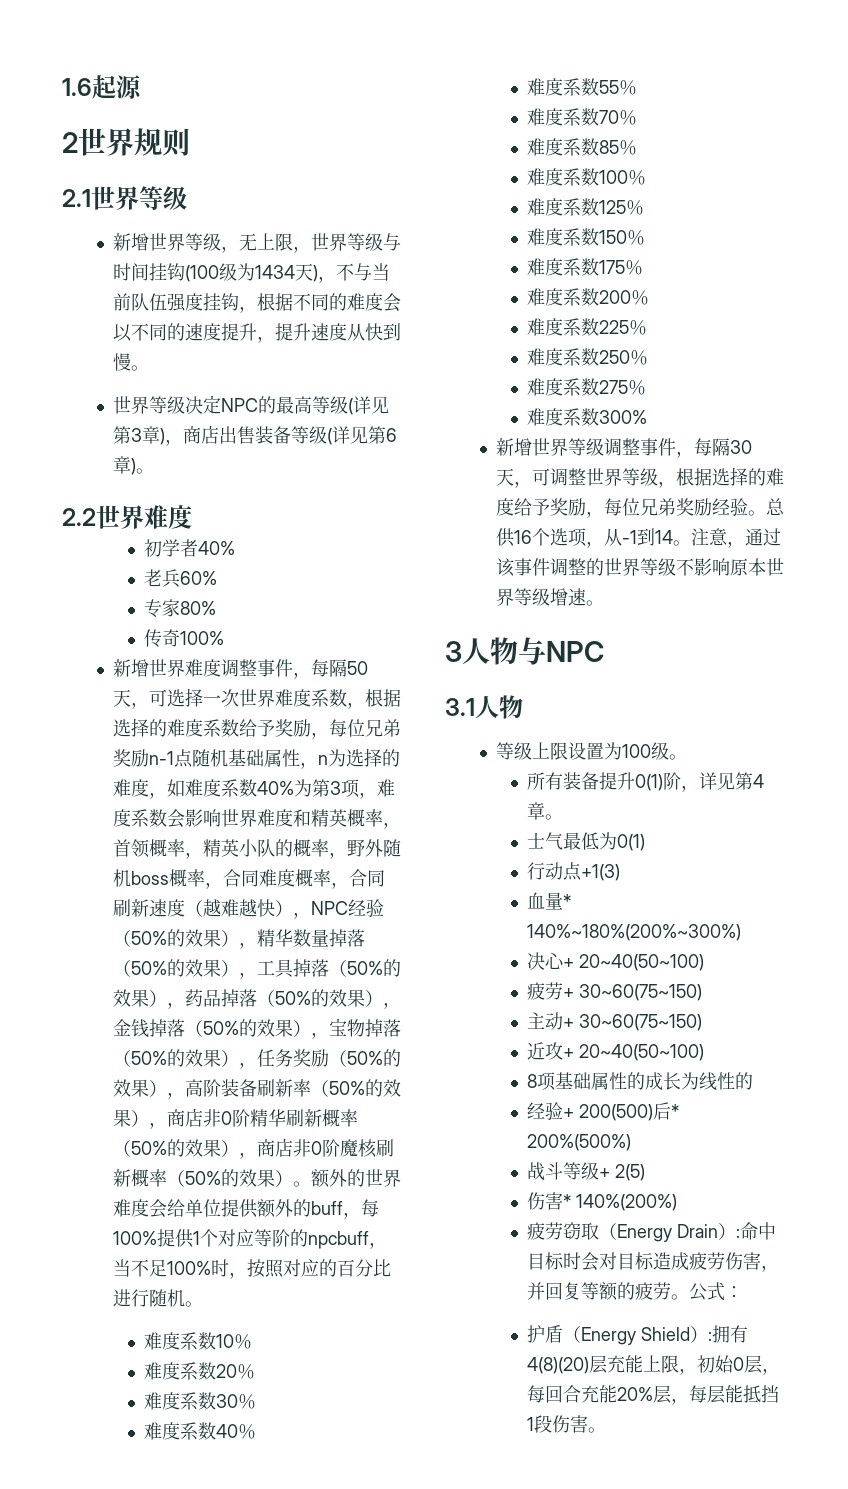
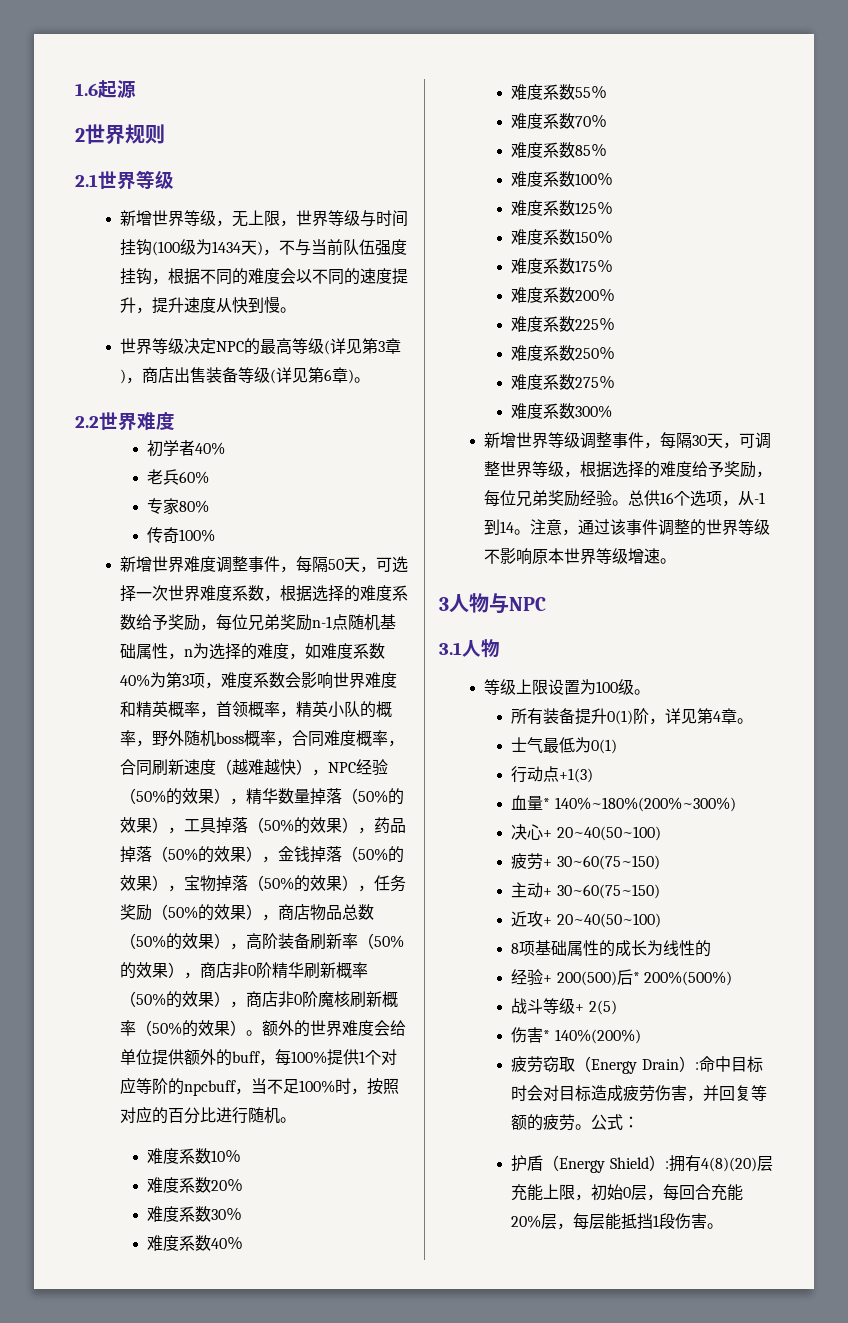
- 新增世界难度调整事件，每隔50天，可选择一次世界难度系数，根据选择的难度系数给予奖励，每位兄弟奖励n-1点随机基础属性，n为选择的难度，如难度系数40%为第3项，难度系数会影响世界难度和精英概率，首领概率，精英小队的概率，野外随机boss概率，合同难度概率，合同刷新速度（越难越快），NPC经验（50%的效果），精华数量掉落（50%的效果），工具掉落（50%的效果），药品掉落（50%的效果），金钱掉落（50%的效果），宝物掉落（50%的效果），任务奖励（50%的效果），高阶装备刷新率（50%的效果），商店非0阶精华刷新概率（50%的效果），商店非0阶魔核刷新概率（50%的效果）。
+ 新增世界难度调整事件，每隔50天，可选择一次世界难度系数，根据选择的难度系数给予奖励，每位兄弟奖励n-1点随机基础属性，n为选择的难度，如难度系数40%为第3项，难度系数会影响世界难度和精英概率，首领概率，精英小队的概率，野外随机boss概率，合同难度概率，合同刷新速度（越难越快），NPC经验（50%的效果），精华数量掉落（50%的效果），工具掉落（50%的效果），药品掉落（50%的效果），金钱掉落（50%的效果），宝物掉落（50%的效果），任务奖励（50%的效果），商店物品总数（50%的效果），高阶装备刷新率（50%的效果），商店非0阶精华刷新概率（50%的效果），商店非0阶魔核刷新概率（50%的效果）。

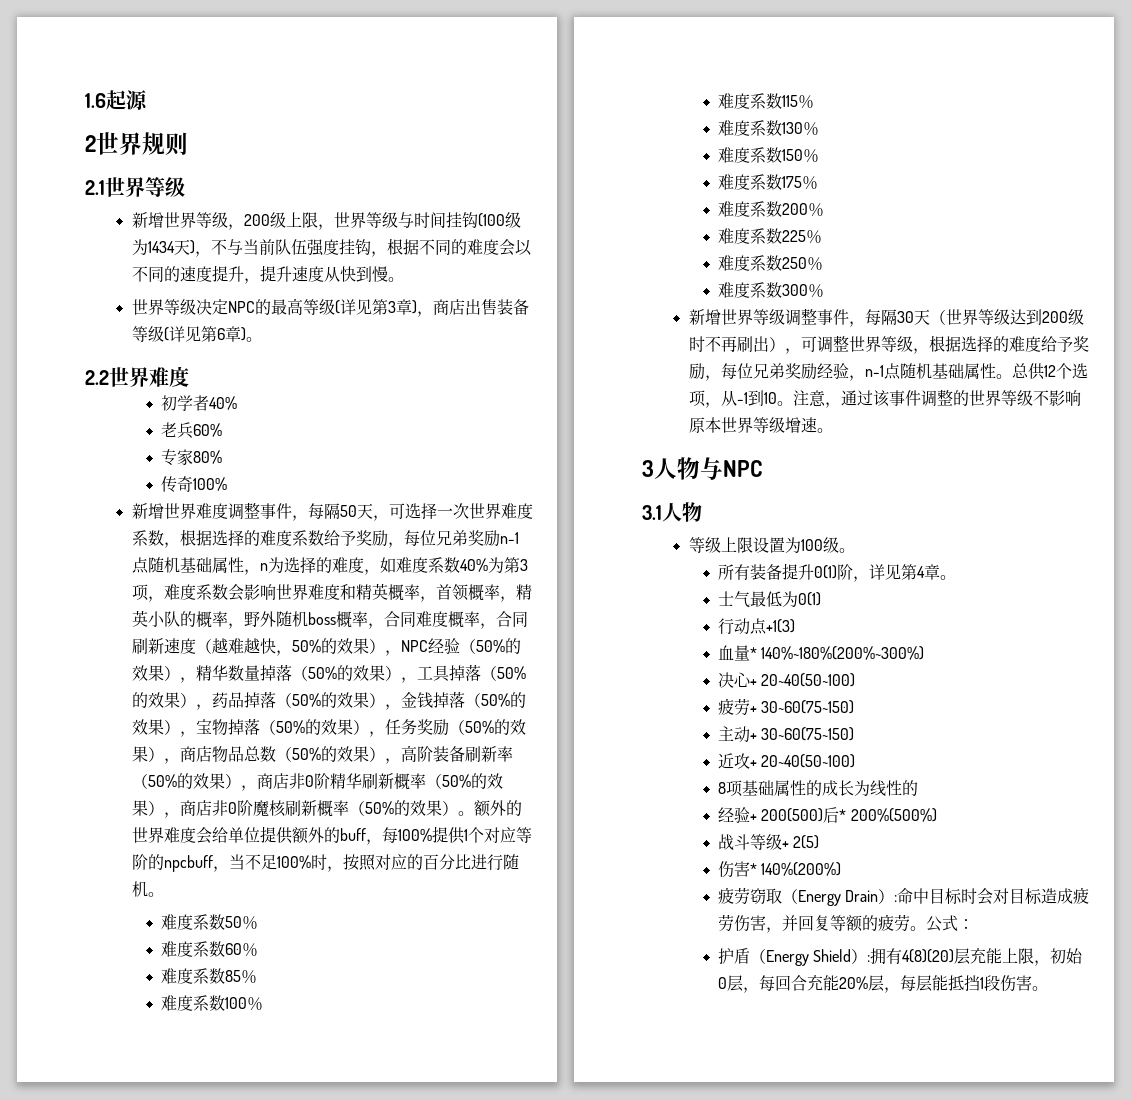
- 新增世界等级，无上限，世界等级与时间挂钩(100级为1434天)，不与当前队伍强度挂钩，根据不同的难度会以不同的速度提升，提升速度从快到慢。
+ 新增世界等级，200级上限，世界等级与时间挂钩(100级为1434天)，不与当前队伍强度挂钩，根据不同的难度会以不同的速度提升，提升速度从快到慢。
- 新增世界难度调整事件，每隔50天，可选择一次世界难度系数，根据选择的难度系数给予奖励，每位兄弟奖励n-1点随机基础属性，n为选择的难度，如难度系数40%为第3项，难度系数会影响世界难度和精英概率，首领概率，精英小队的概率，野外随机boss概率，合同难度概率，合同刷新速度（越难越快），NPC经验（50%的效果），精华数量掉落（50%的效果），工具掉落（50%的效果），药品掉落（50%的效果），金钱掉落（50%的效果），宝物掉落（50%的效果），任务奖励（50%的效果），商店物品总数（50%的效果），高阶装备刷新率（50%的效果），商店非0阶精华刷新概率（50%的效果），商店非0阶魔核刷新概率（50%的效果）。
+ 新增世界难度调整事件，每隔50天，可选择一次世界难度系数，根据选择的难度系数给予奖励，每位兄弟奖励n-1点随机基础属性，n为选择的难度，如难度系数40%为第3项，难度系数会影响世界难度和精英概率，首领概率，精英小队的概率，野外随机boss概率，合同难度概率，合同刷新速度（越难越快，50%的效果），NPC经验（50%的效果），精华数量掉落（50%的效果），工具掉落（50%的效果），药品掉落（50%的效果），金钱掉落（50%的效果），宝物掉落（50%的效果），任务奖励（50%的效果），商店物品总数（50%的效果），高阶装备刷新率（50%的效果），商店非0阶精华刷新概率（50%的效果），商店非0阶魔核刷新概率（50%的效果）。
- 难度系数10％
- 难度系数20％
- 难度系数30％
- 难度系数40％
- 难度系数55％
- 难度系数70％
+ 难度系数50％
+ 难度系数60％
- 难度系数125％
+ 难度系数115％
+ 难度系数130％
- 难度系数275％
- 难度系数300%
+ 难度系数300％
- 新增世界等级调整事件，每隔30天，可调整世界等级，根据选择的难度给予奖励，每位兄弟奖励经验。总供16个选项，从-1到14。
+ 新增世界等级调整事件，每隔30天（世界等级达到200级时不再刷出），可调整世界等级，根据选择的难度给予奖励，每位兄弟奖励经验，n-1点随机基础属性。总供12个选项，从-1到10。

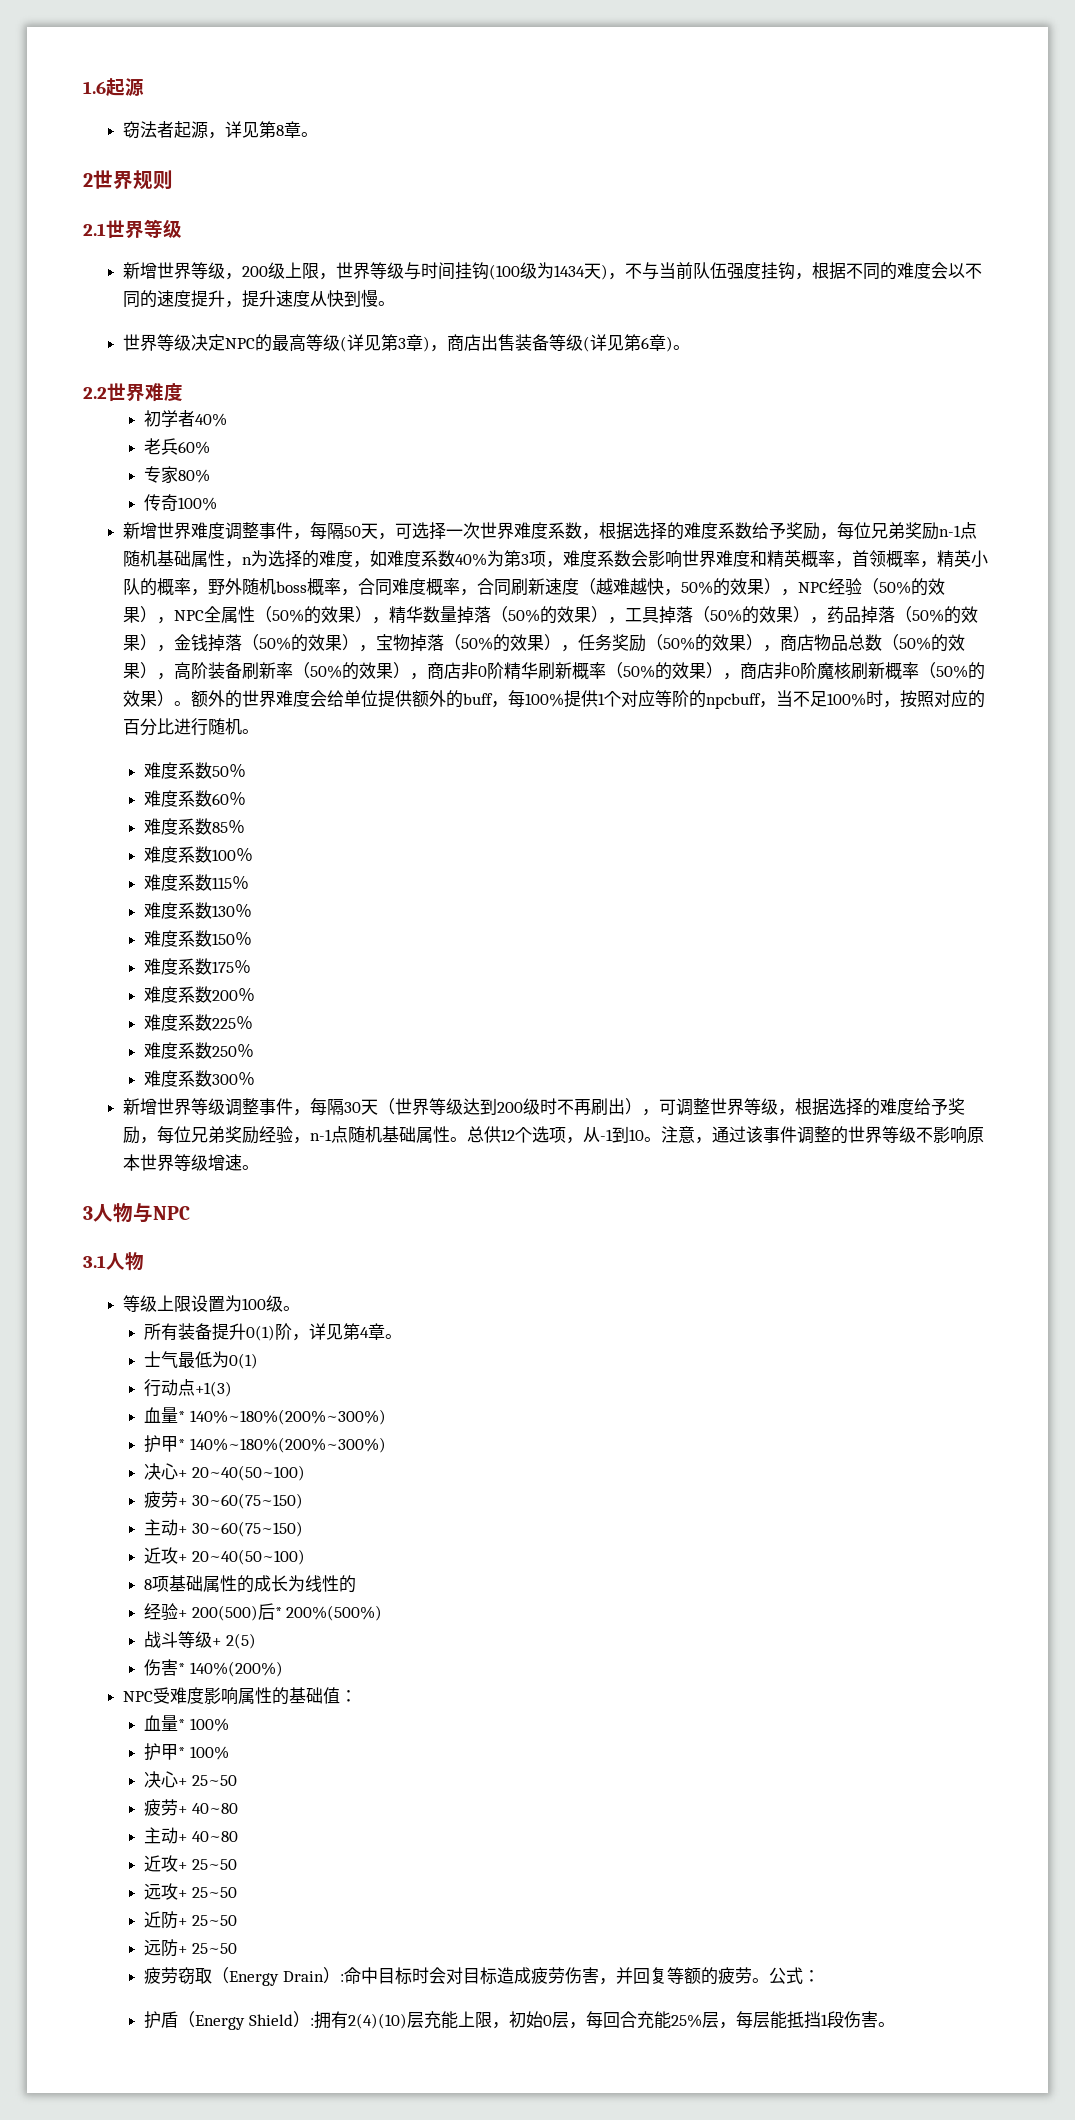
+ 窃法者起源，详见第8章。
- 新增世界难度调整事件，每隔50天，可选择一次世界难度系数，根据选择的难度系数给予奖励，每位兄弟奖励n-1点随机基础属性，n为选择的难度，如难度系数40%为第3项，难度系数会影响世界难度和精英概率，首领概率，精英小队的概率，野外随机boss概率，合同难度概率，合同刷新速度（越难越快，50%的效果），NPC经验（50%的效果），精华数量掉落（50%的效果），工具掉落（50%的效果），药品掉落（50%的效果），金钱掉落（50%的效果），宝物掉落（50%的效果），任务奖励（50%的效果），商店物品总数（50%的效果），高阶装备刷新率（50%的效果），商店非0阶精华刷新概率（50%的效果），商店非0阶魔核刷新概率（50%的效果）。
+ 新增世界难度调整事件，每隔50天，可选择一次世界难度系数，根据选择的难度系数给予奖励，每位兄弟奖励n-1点随机基础属性，n为选择的难度，如难度系数40%为第3项，难度系数会影响世界难度和精英概率，首领概率，精英小队的概率，野外随机boss概率，合同难度概率，合同刷新速度（越难越快，50%的效果），NPC经验（50%的效果），NPC全属性（50%的效果），精华数量掉落（50%的效果），工具掉落（50%的效果），药品掉落（50%的效果），金钱掉落（50%的效果），宝物掉落（50%的效果），任务奖励（50%的效果），商店物品总数（50%的效果），高阶装备刷新率（50%的效果），商店非0阶精华刷新概率（50%的效果），商店非0阶魔核刷新概率（50%的效果）。
+ 护甲* 140%~180%(200%~300%)
+ NPC受难度影响属性的基础值：
+ 血量* 100%
+ 护甲* 100%
+ 决心+ 25~50
+ 疲劳+ 40~80
+ 主动+ 40~80
+ 近攻+ 25~50
+ 远攻+ 25~50
+ 近防+ 25~50
+ 远防+ 25~50
- 护盾（Energy Shield）:拥有4(8)(20)层充能上限，初始0层，每回合充能20%层，每层能抵挡1段伤害。
+ 护盾（Energy Shield）:拥有2(4)(10)层充能上限，初始0层，每回合充能25%层，每层能抵挡1段伤害。

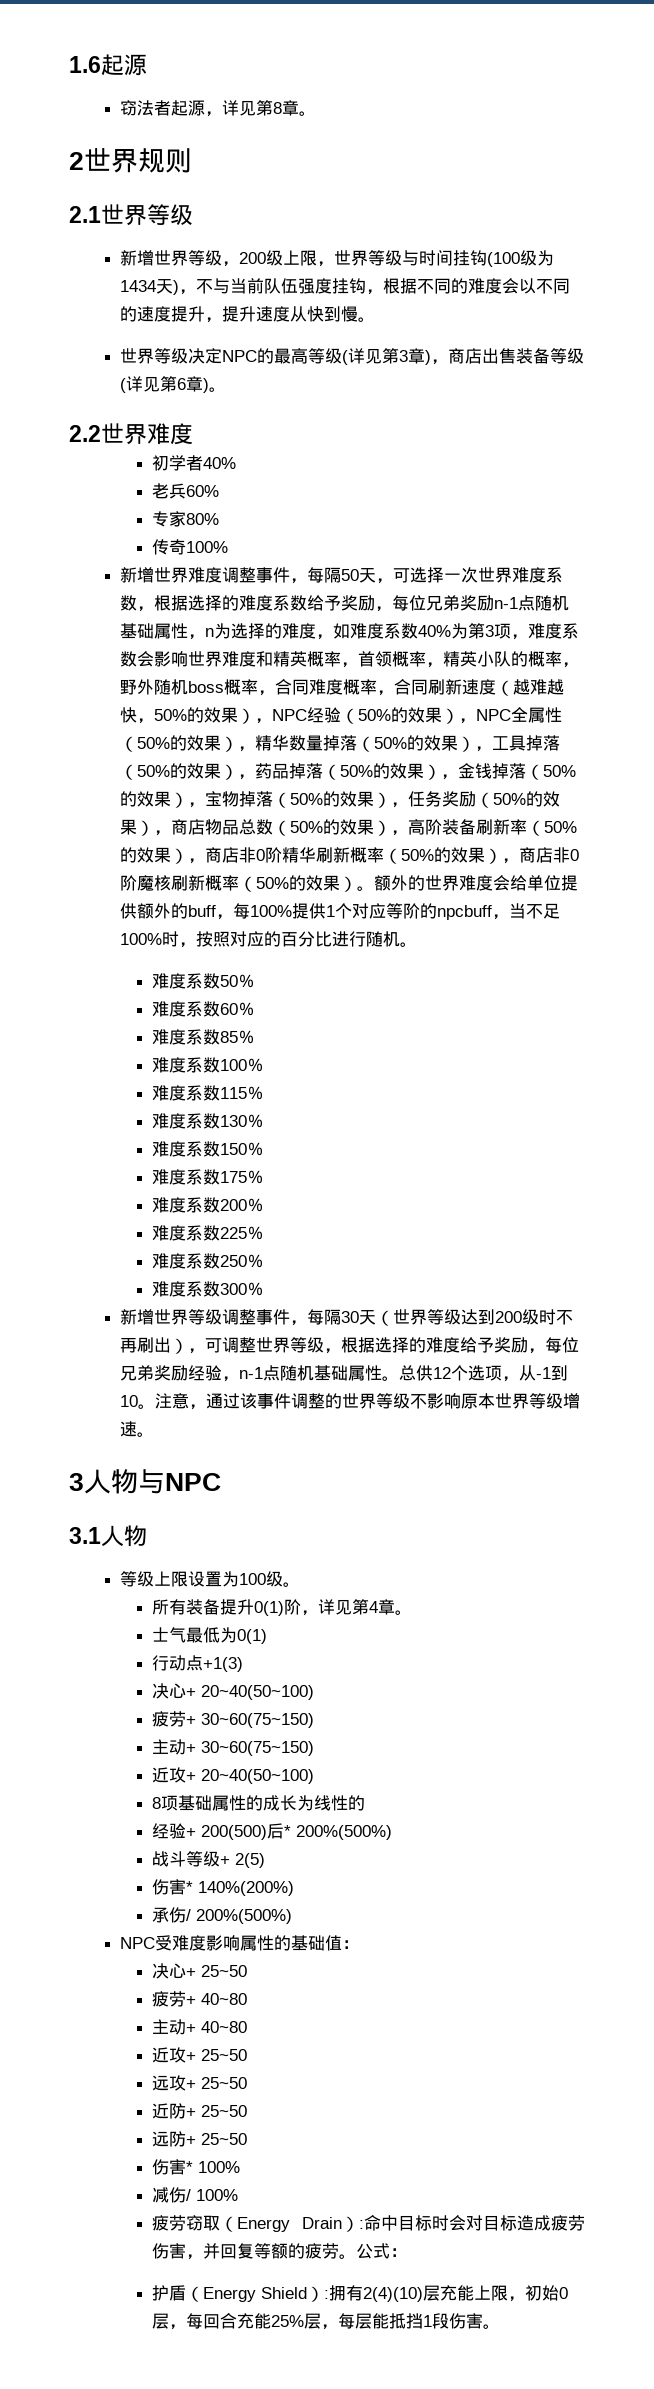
- 血量* 140%~180%(200%~300%)
- 护甲* 140%~180%(200%~300%)
+ 承伤/ 200%(500%)
- 血量* 100%
- 护甲* 100%
+ 伤害* 100%
+ 减伤/ 100%

